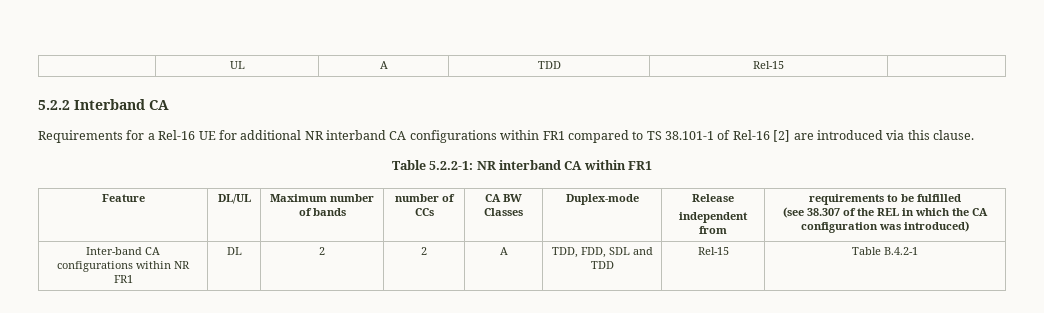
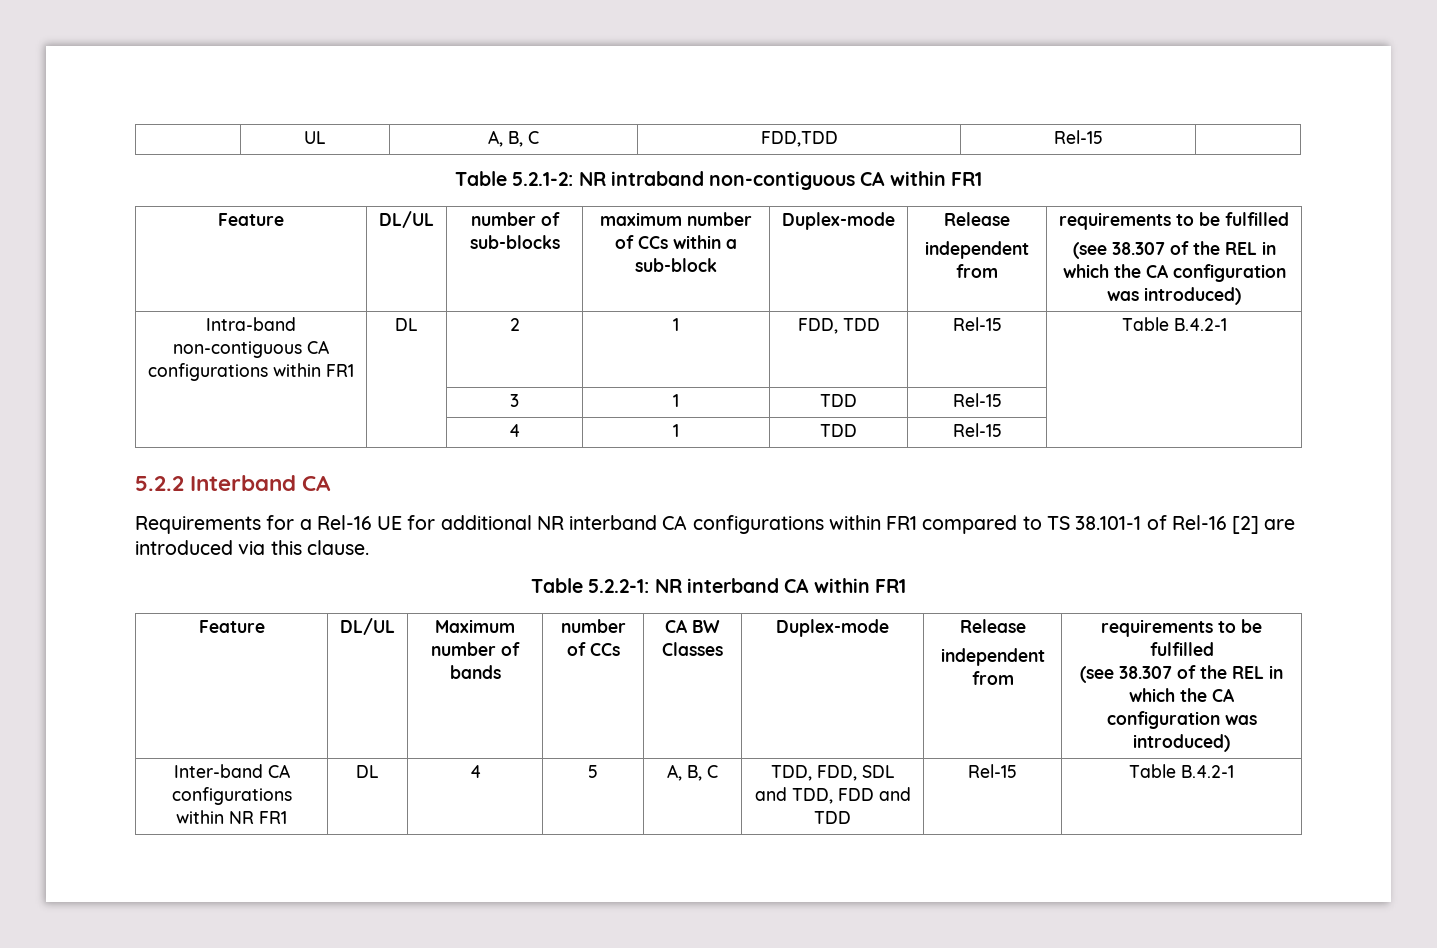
- | UL | A | TDD | Rel-15 |
+ | UL | A, B, C | FDD,TDD | Rel-15 |
+ Table 5.2.1-2: NR intraband non-contiguous CA within FR1
+ Feature | DL/UL | number of sub-blocks | maximum number of CCs within a sub-block | Duplex-mode | Release
+ independent from | requirements to be fulfilled
+ (see 38.307 of the REL in which the CA configuration was introduced)
+ Intra-band non-contiguous CA configurations within FR1 | DL | 2 | 1 | FDD, TDD | Rel-15 | Table B.4.2-1
+ | | 3 | 1 | TDD | Rel-15 |
+ | | 4 | 1 | TDD | Rel-15 |
- Inter-band CA configurations within NR FR1 | DL | 2 | 2 | A | TDD, FDD, SDL and TDD | Rel-15 | Table B.4.2-1
+ Inter-band CA configurations within NR FR1 | DL | 4 | 5 | A, B, C | TDD, FDD, SDL and TDD, FDD and TDD | Rel-15 | Table B.4.2-1

